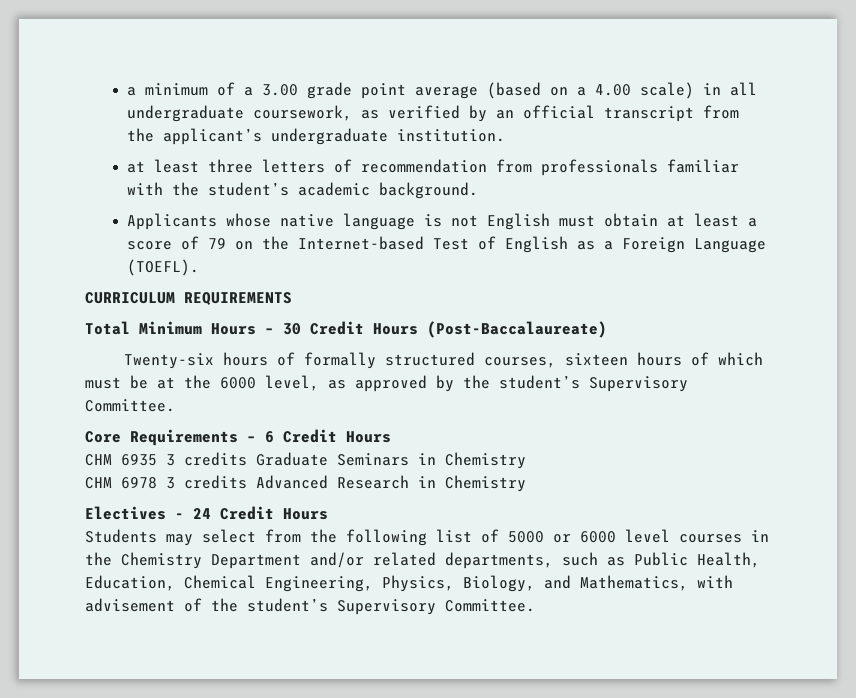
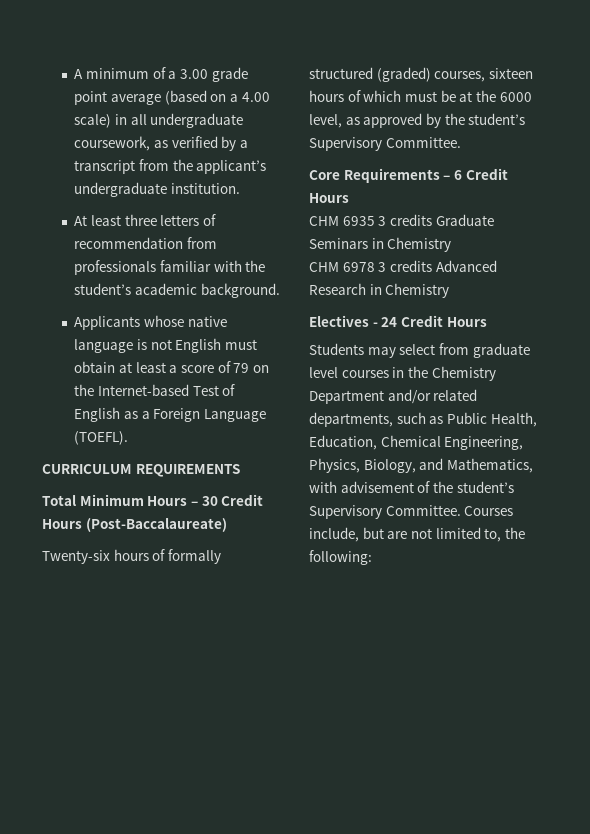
- a minimum of a 3.00 grade point average (based on a 4.00 scale) in all undergraduate coursework, as verified by an official transcript from the applicant’s undergraduate institution.
+ A minimum of a 3.00 grade point average (based on a 4.00 scale) in all undergraduate coursework, as verified by a transcript from the applicant’s undergraduate institution.
- at least three letters of recommendation from professionals familiar with the student’s academic background.
+ At least three letters of recommendation from professionals familiar with the student’s academic background.
- Twenty-six hours of formally structured courses, sixteen hours of which must be at the 6000 level, as approved by the student’s Supervisory Committee.
+ Twenty-six hours of formally structured (graded) courses, sixteen hours of which must be at the 6000 level, as approved by the student’s Supervisory Committee.
- Students may select from the following list of 5000 or 6000 level courses in the Chemistry Department and/or related departments, such as Public Health, Education, Chemical Engineering, Physics, Biology, and Mathematics, with advisement of the student’s Supervisory Committee.
+ Students may select from graduate level courses in the Chemistry Department and/or related departments, such as Public Health, Education, Chemical Engineering, Physics, Biology, and Mathematics, with advisement of the student’s Supervisory Committee.
+ Courses include, but are not limited to, the following:

